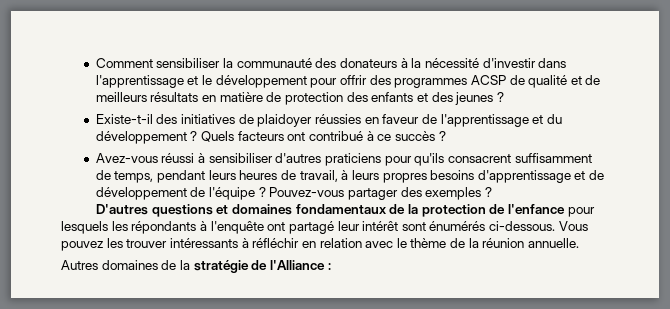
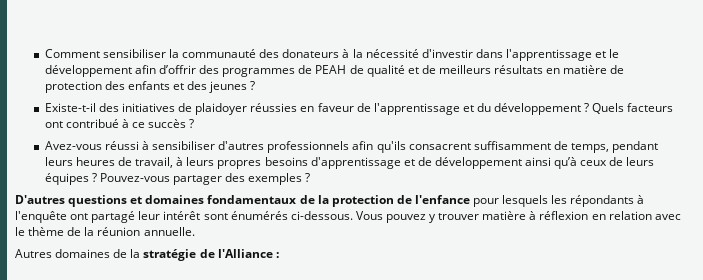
- Comment sensibiliser la communauté des donateurs à la nécessité d'investir dans l'apprentissage et le développement pour offrir des programmes ACSP de qualité et de meilleurs résultats en matière de protection des enfants et des jeunes ?
+ Comment sensibiliser la communauté des donateurs à la nécessité d'investir dans l'apprentissage et le développement afin d’offrir des programmes de PEAH de qualité et de meilleurs résultats en matière de protection des enfants et des jeunes ?
- Avez-vous réussi à sensibiliser d'autres praticiens pour qu'ils consacrent suffisamment de temps, pendant leurs heures de travail, à leurs propres besoins d'apprentissage et de développement de l'équipe ?
+ Avez-vous réussi à sensibiliser d'autres professionnels afin qu'ils consacrent suffisamment de temps, pendant leurs heures de travail, à leurs propres besoins d'apprentissage et de développement ainsi qu’à ceux de leurs équipes ?
- Vous pouvez les trouver intéressants à réfléchir en relation avec le thème de la réunion annuelle.
+ Vous pouvez y trouver matière à réflexion en relation avec le thème de la réunion annuelle.

